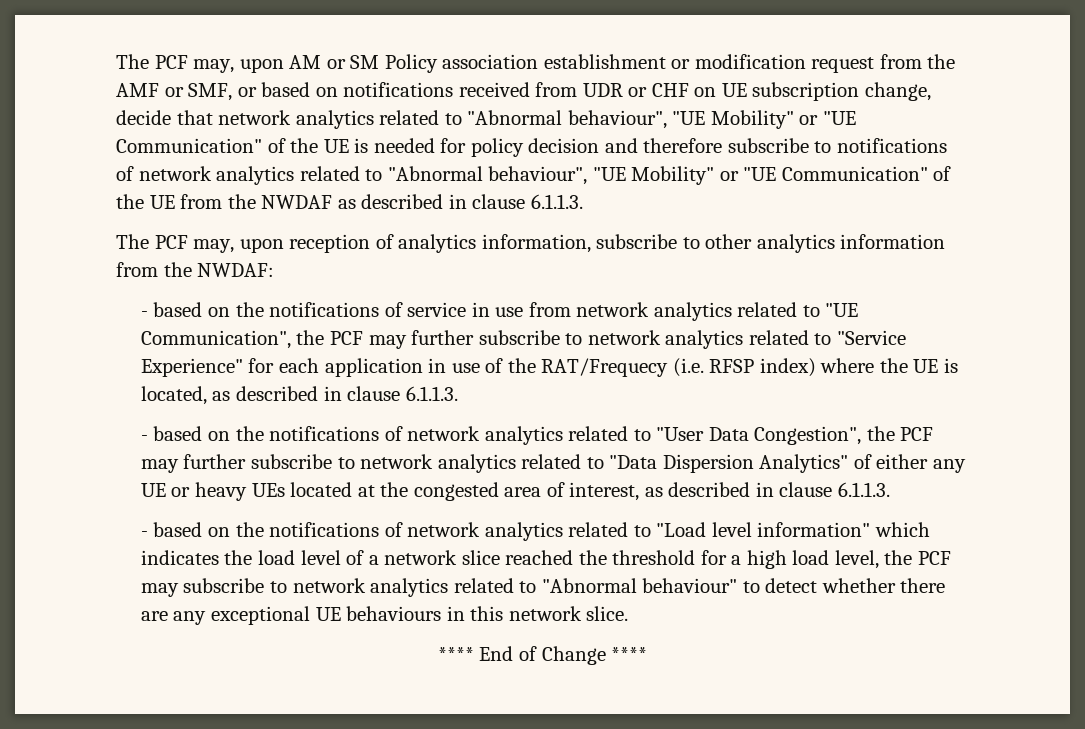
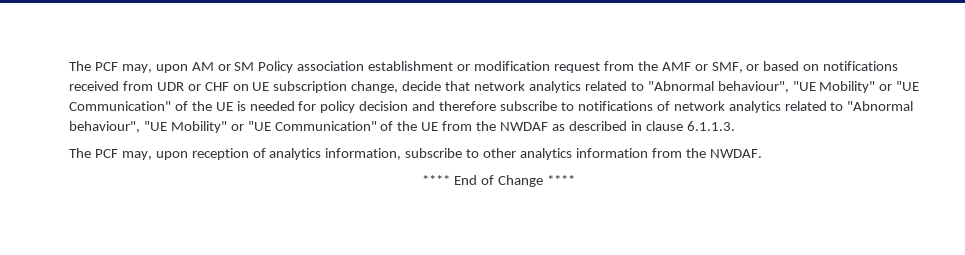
- The PCF may, upon reception of analytics information, subscribe to other analytics information from the NWDAF:
- - based on the notifications of service in use from network analytics related to "UE Communication", the PCF may further subscribe to network analytics related to "Service Experience" for each application in use of the RAT/Frequecy (i.e. RFSP index) where the UE is located, as described in clause 6.1.1.3.
- - based on the notifications of network analytics related to "User Data Congestion", the PCF may further subscribe to network analytics related to "Data Dispersion Analytics" of either any UE or heavy UEs located at the congested area of interest, as described in clause 6.1.1.3.
- - based on the notifications of network analytics related to "Load level information" which indicates the load level of a network slice reached the threshold for a high load level, the PCF may subscribe to network analytics related to "Abnormal behaviour" to detect whether there are any exceptional UE behaviours in this network slice.
+ The PCF may, upon reception of analytics information, subscribe to other analytics information from the NWDAF.

